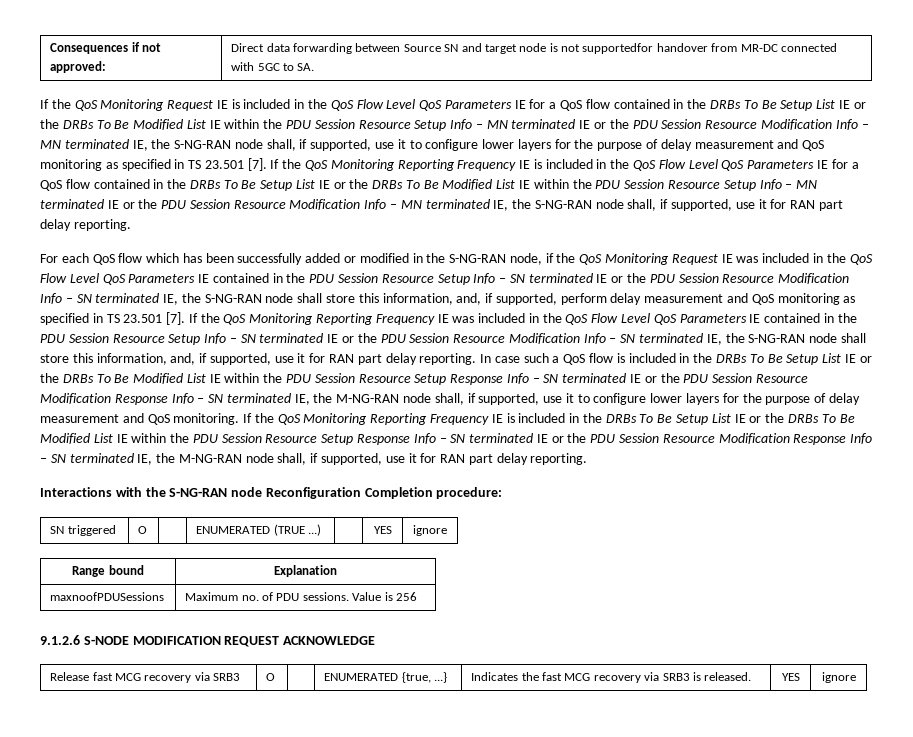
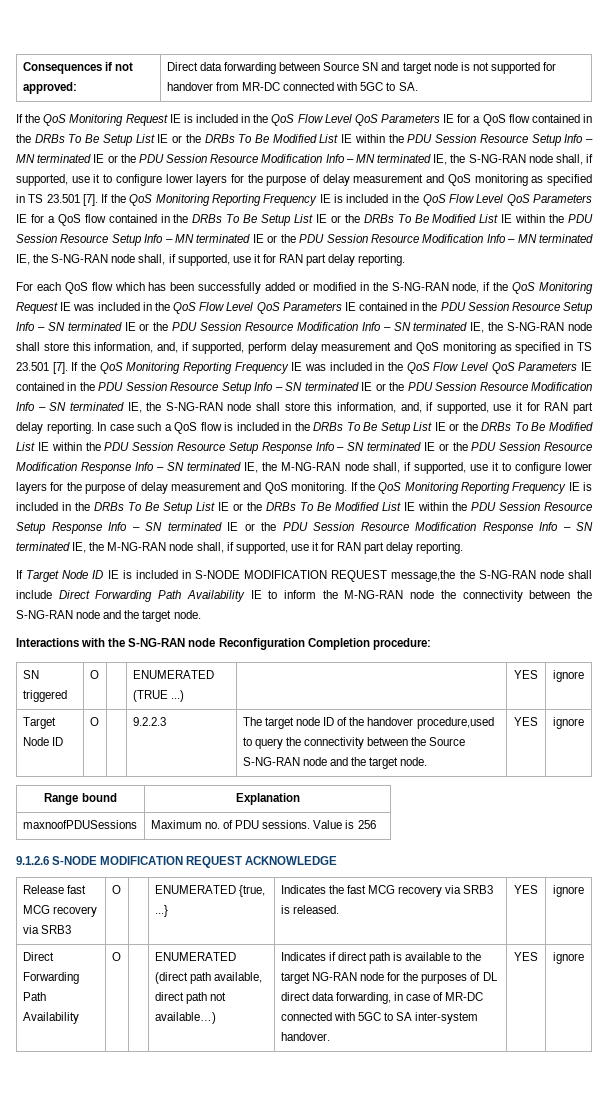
- Consequences if not approved: | Direct data forwarding between Source SN and target node is not supportedfor handover from MR-DC connected with 5GC to SA.
+ Consequences if not approved: | Direct data forwarding between Source SN and target node is not supported for handover from MR-DC connected with 5GC to SA.
+ If Target Node ID IE is included in S-NODE MODIFICATION REQUEST message,the the S-NG-RAN node shall include Direct Forwarding Path Availability IE to inform the M-NG-RAN node the connectivity between the S-NG-RAN node and the target node.
+ Target Node ID | O | | 9.2.2.3 | The target node ID of the handover procedure,used to query the connectivity between the Source S-NG-RAN node and the target node. | YES | ignore
+ Direct Forwarding Path Availability | O | | ENUMERATED (direct path available, direct path not available…) | Indicates if direct path is available to the target NG-RAN node for the purposes of DL direct data forwarding, in case of MR-DC connected with 5GC to SA inter-system handover. | YES | ignore

